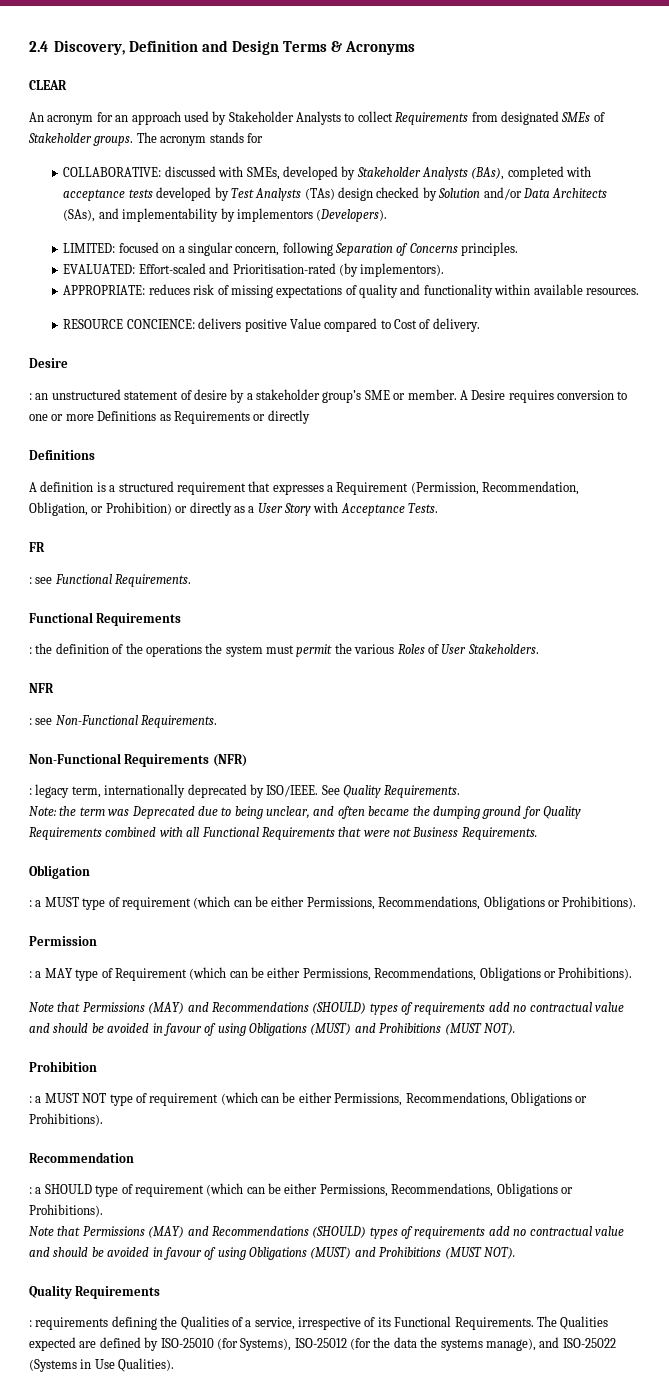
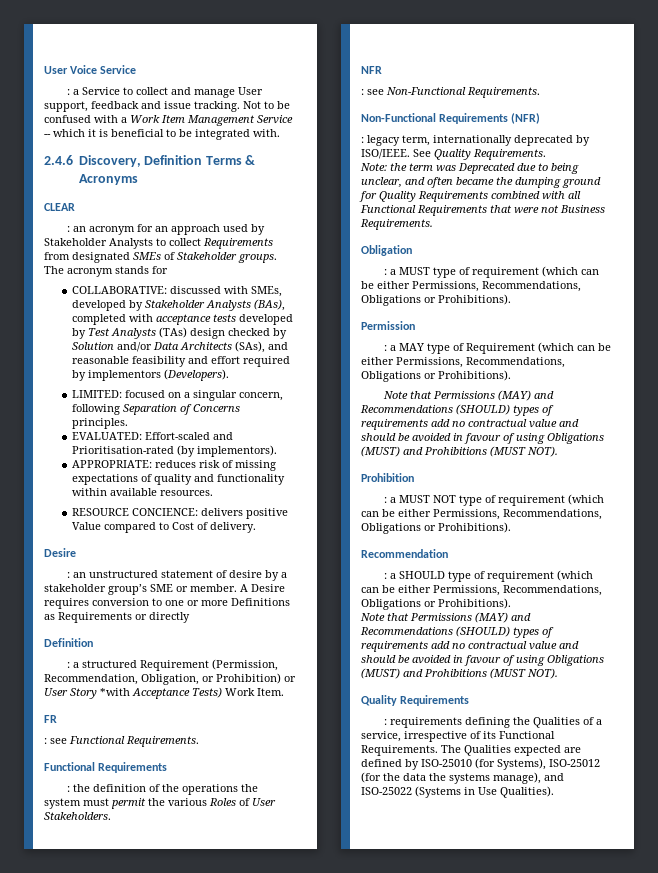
- 2.4 Discovery, Definition and Design Terms & Acronyms
+ User Voice Service
+ : a Service to collect and manage User support, feedback and issue tracking. Not to be confused with a Work Item Management Service -- which it is beneficial to be integrated with.
+ 2.4.6 Discovery, Definition Terms & Acronyms
- An acronym for an approach used by Stakeholder Analysts to collect Requirements from designated SMEs of Stakeholder groups.
+ : an acronym for an approach used by Stakeholder Analysts to collect Requirements from designated SMEs of Stakeholder groups.
- COLLABORATIVE: discussed with SMEs, developed by Stakeholder Analysts (BAs), completed with acceptance tests developed by Test Analysts (TAs) design checked by Solution and/or Data Architects (SAs), and implementability by implementors (Developers).
+ COLLABORATIVE: discussed with SMEs, developed by Stakeholder Analysts (BAs), completed with acceptance tests developed by Test Analysts (TAs) design checked by Solution and/or Data Architects (SAs), and reasonable feasibility and effort required by implementors (Developers).
  A Desire requires conversion to one or more Definitions as Requirements or directly
- Definitions
- A definition is a structured requirement that expresses a Requirement (Permission, Recommendation, Obligation, or Prohibition) or directly as a User Story with Acceptance Tests.
+ Definition
+ : a structured Requirement (Permission, Recommendation, Obligation, or Prohibition) or User Story *with Acceptance Tests) Work Item.

